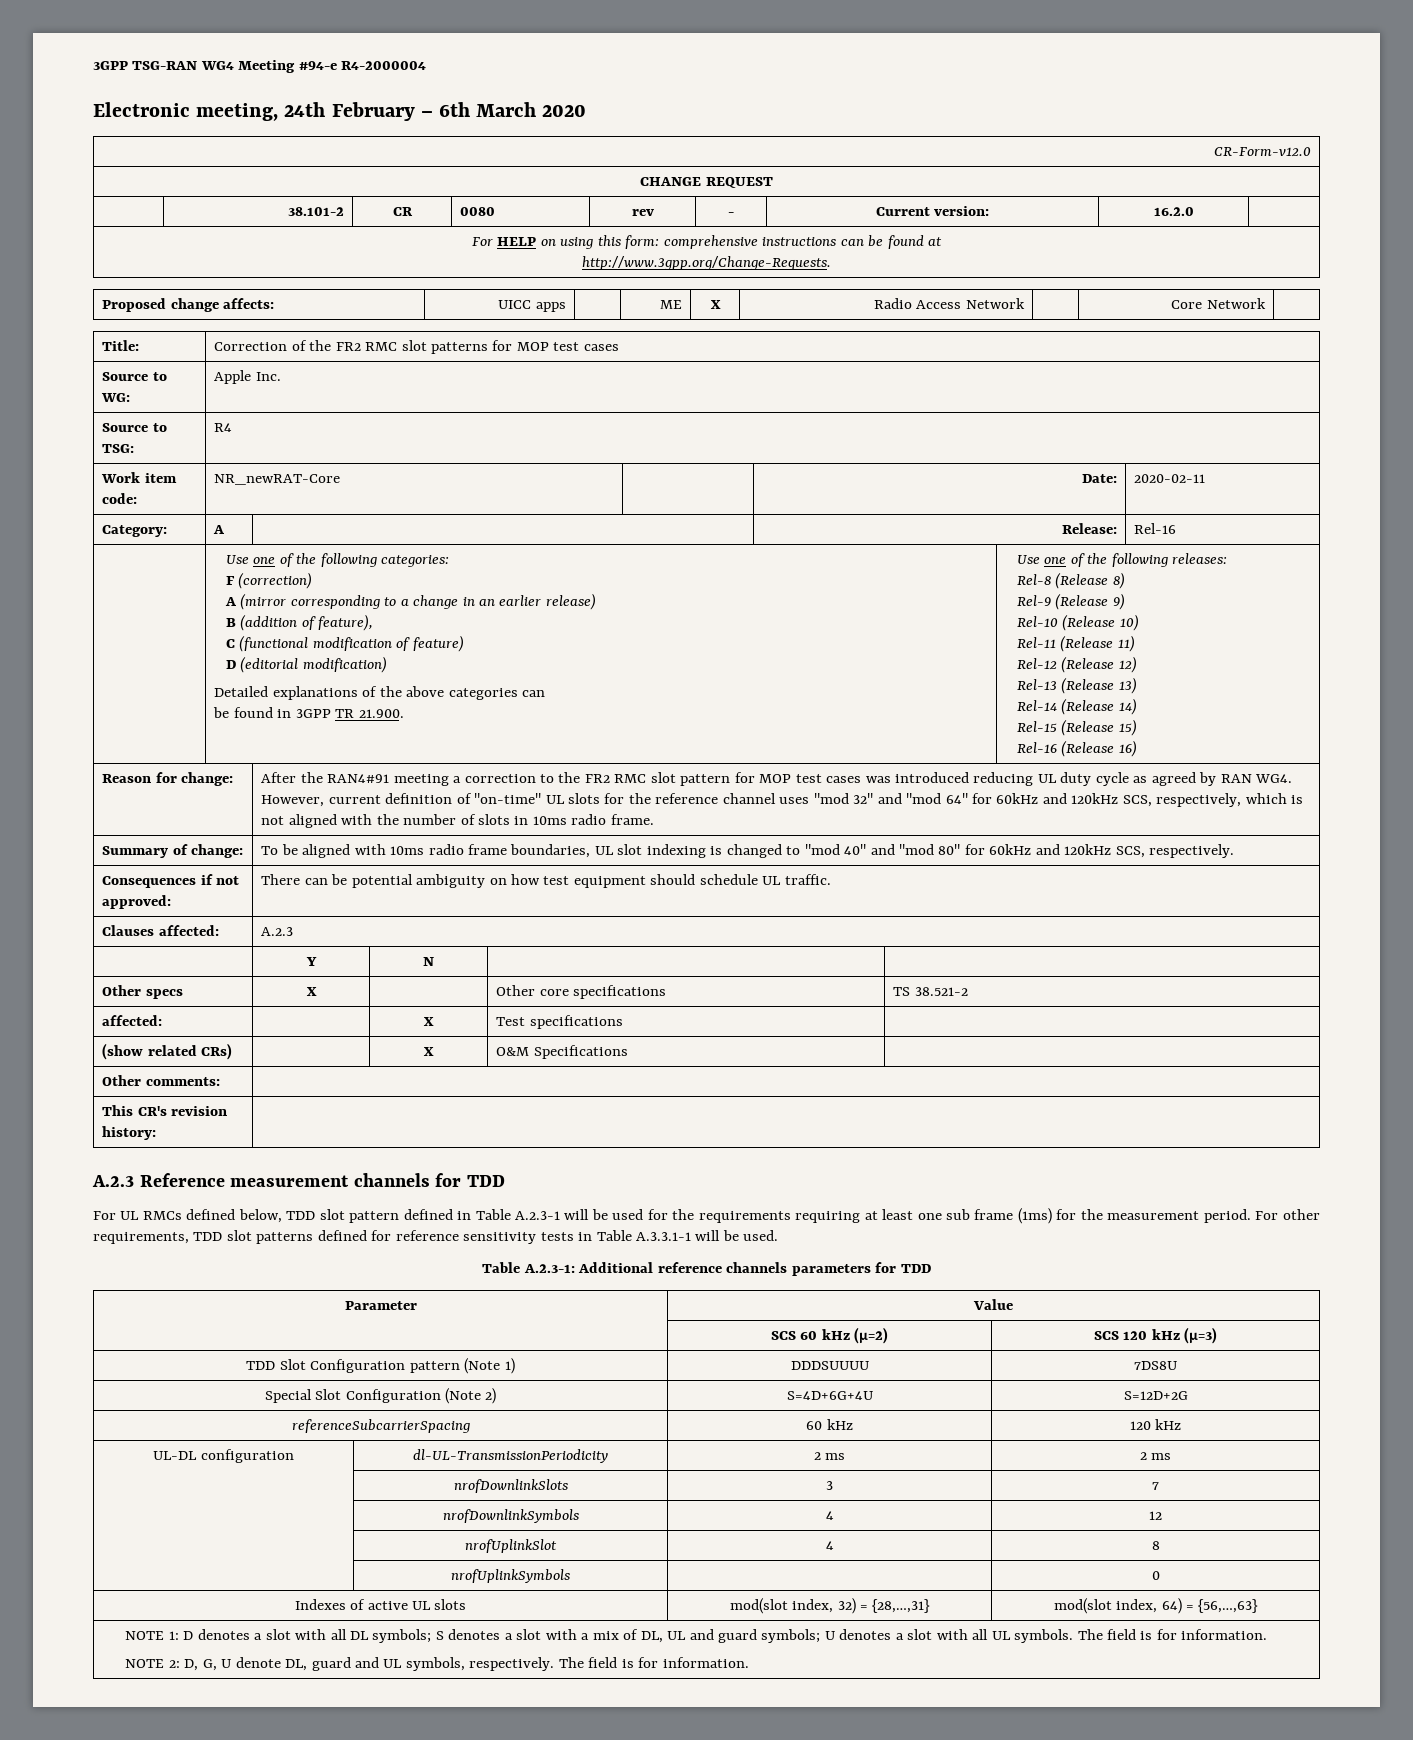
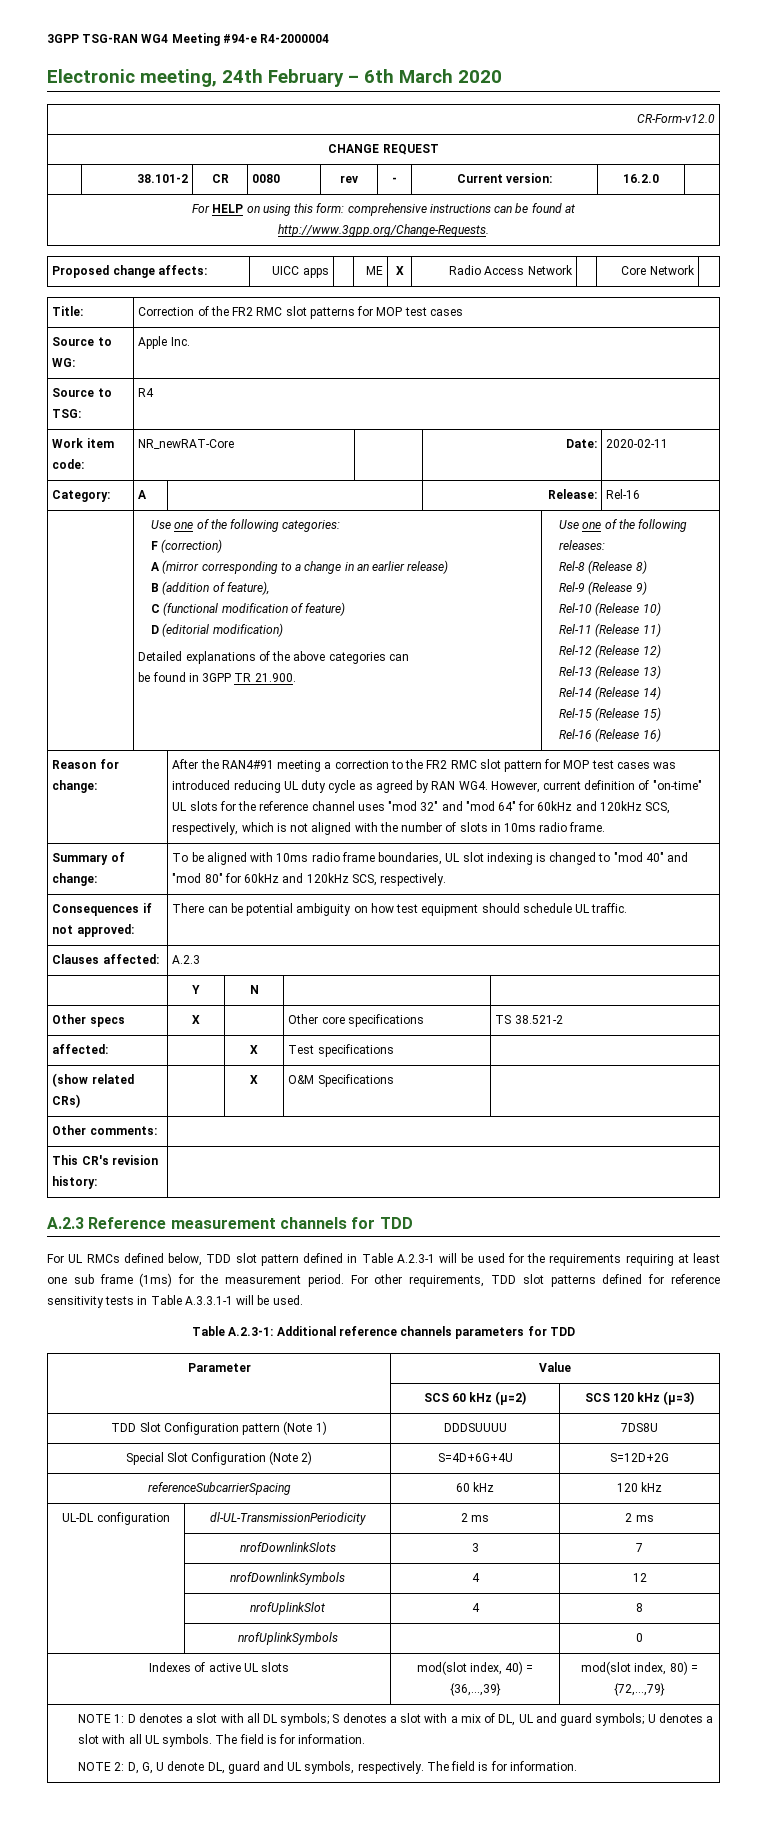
- Indexes of active UL slots | mod(slot index, 32) = {28,…,31} | mod(slot index, 64) = {56,…,63}
+ Indexes of active UL slots | mod(slot index, 40) = {36,…,39} | mod(slot index, 80) = {72,…,79}

